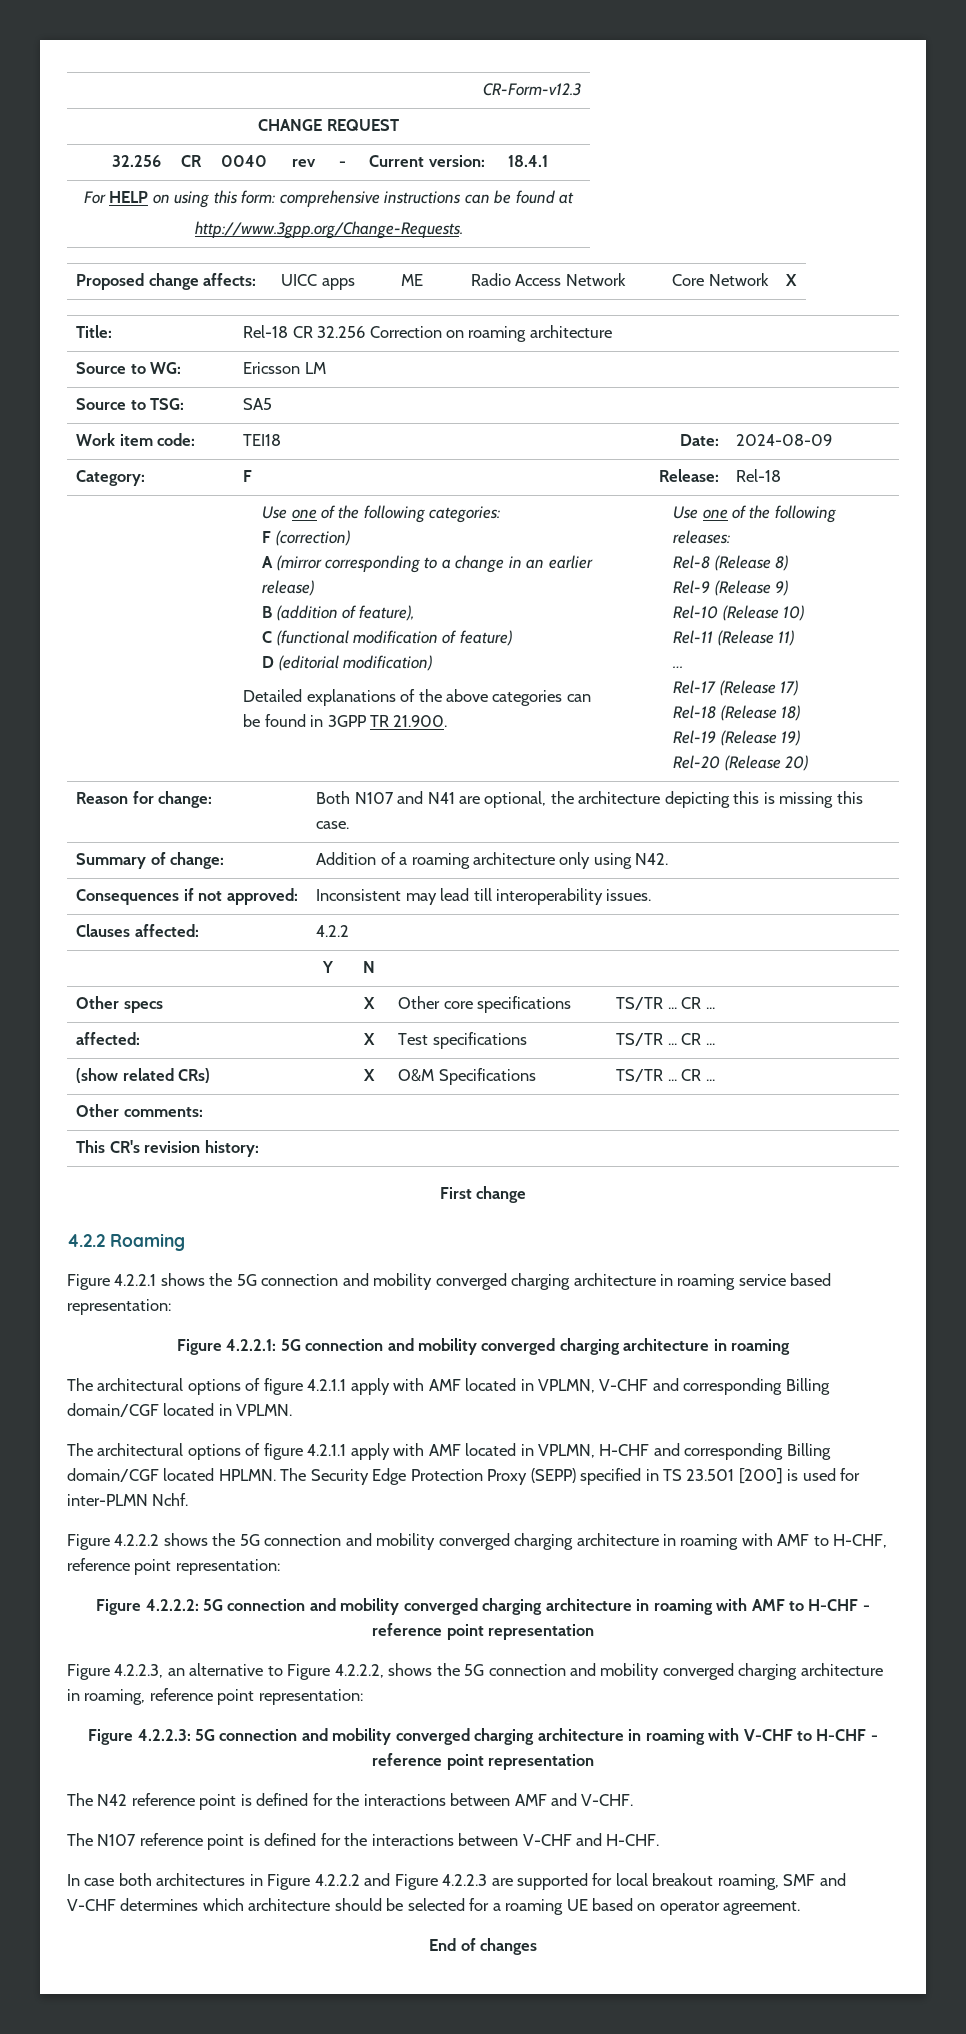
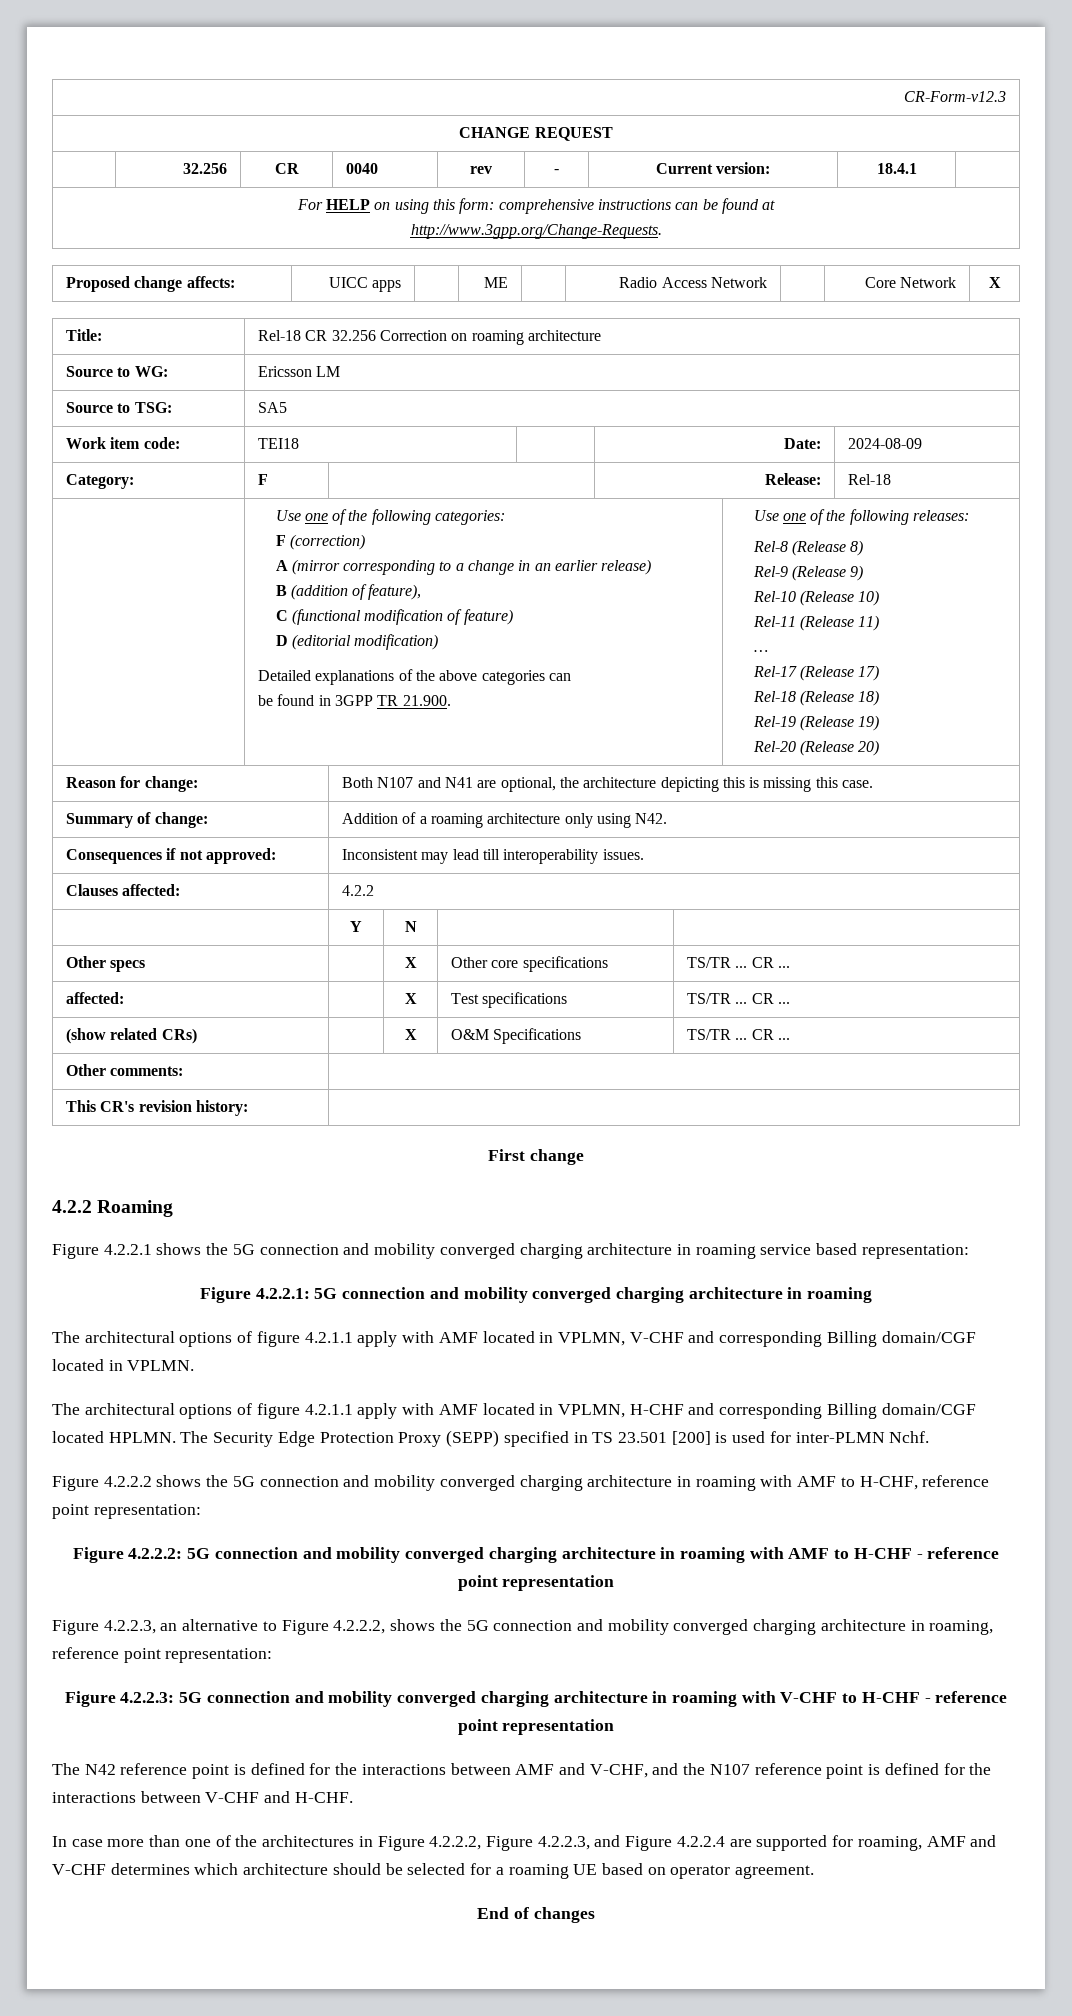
- The N42 reference point is defined for the interactions between AMF and V-CHF.
- The N107 reference point is defined for the interactions between V-CHF and H-CHF.
+ The N42 reference point is defined for the interactions between AMF and V-CHF, and the N107 reference point is defined for the interactions between V-CHF and H-CHF.
- In case both architectures in Figure 4.2.2.2 and Figure 4.2.2.3 are supported for local breakout roaming, SMF and V-CHF determines which architecture should be selected for a roaming UE based on operator agreement.
+ In case more than one of the architectures in Figure 4.2.2.2, Figure 4.2.2.3, and Figure 4.2.2.4 are supported for roaming, AMF and V-CHF determines which architecture should be selected for a roaming UE based on operator agreement.

